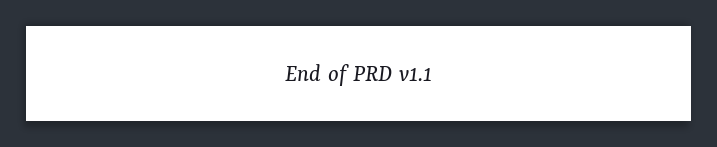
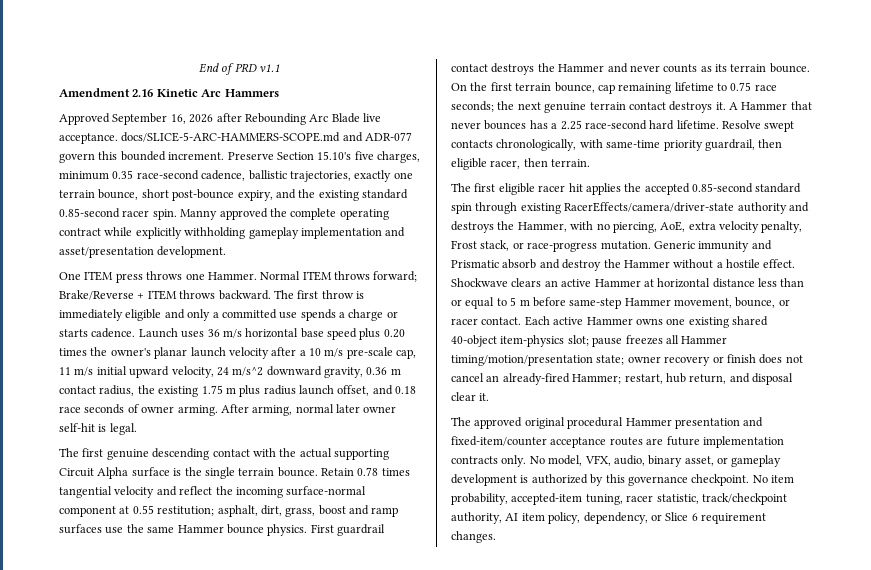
+ Amendment 2.16 Kinetic Arc Hammers
+ Approved September 16, 2026 after Rebounding Arc Blade live acceptance. docs/SLICE-5-ARC-HAMMERS-SCOPE.md and ADR-077 govern this bounded increment. Preserve Section 15.10's five charges, minimum 0.35 race-second cadence, ballistic trajectories, exactly one terrain bounce, short post-bounce expiry, and the existing standard 0.85-second racer spin. Manny approved the complete operating contract while explicitly withholding gameplay implementation and asset/presentation development.
+ One ITEM press throws one Hammer. Normal ITEM throws forward; Brake/Reverse + ITEM throws backward. The first throw is immediately eligible and only a committed use spends a charge or starts cadence. Launch uses 36 m/s horizontal base speed plus 0.20 times the owner's planar launch velocity after a 10 m/s pre-scale cap, 11 m/s initial upward velocity, 24 m/s^2 downward gravity, 0.36 m contact radius, the existing 1.75 m plus radius launch offset, and 0.18 race seconds of owner arming. After arming, normal later owner self-hit is legal.
+ The first genuine descending contact with the actual supporting Circuit Alpha surface is the single terrain bounce. Retain 0.78 times tangential velocity and reflect the incoming surface-normal component at 0.55 restitution; asphalt, dirt, grass, boost and ramp surfaces use the same Hammer bounce physics. First guardrail contact destroys the Hammer and never counts as its terrain bounce. On the first terrain bounce, cap remaining lifetime to 0.75 race seconds; the next genuine terrain contact destroys it. A Hammer that never bounces has a 2.25 race-second hard lifetime. Resolve swept contacts chronologically, with same-time priority guardrail, then eligible racer, then terrain.
+ The first eligible racer hit applies the accepted 0.85-second standard spin through existing RacerEffects/camera/driver-state authority and destroys the Hammer, with no piercing, AoE, extra velocity penalty, Frost stack, or race-progress mutation. Generic immunity and Prismatic absorb and destroy the Hammer without a hostile effect. Shockwave clears an active Hammer at horizontal distance less than or equal to 5 m before same-step Hammer movement, bounce, or racer contact. Each active Hammer owns one existing shared 40-object item-physics slot; pause freezes all Hammer timing/motion/presentation state; owner recovery or finish does not cancel an already-fired Hammer; restart, hub return, and disposal clear it.
+ The approved original procedural Hammer presentation and fixed-item/counter acceptance routes are future implementation contracts only. No model, VFX, audio, binary asset, or gameplay development is authorized by this governance checkpoint. No item probability, accepted-item tuning, racer statistic, track/checkpoint authority, AI item policy, dependency, or Slice 6 requirement changes.

